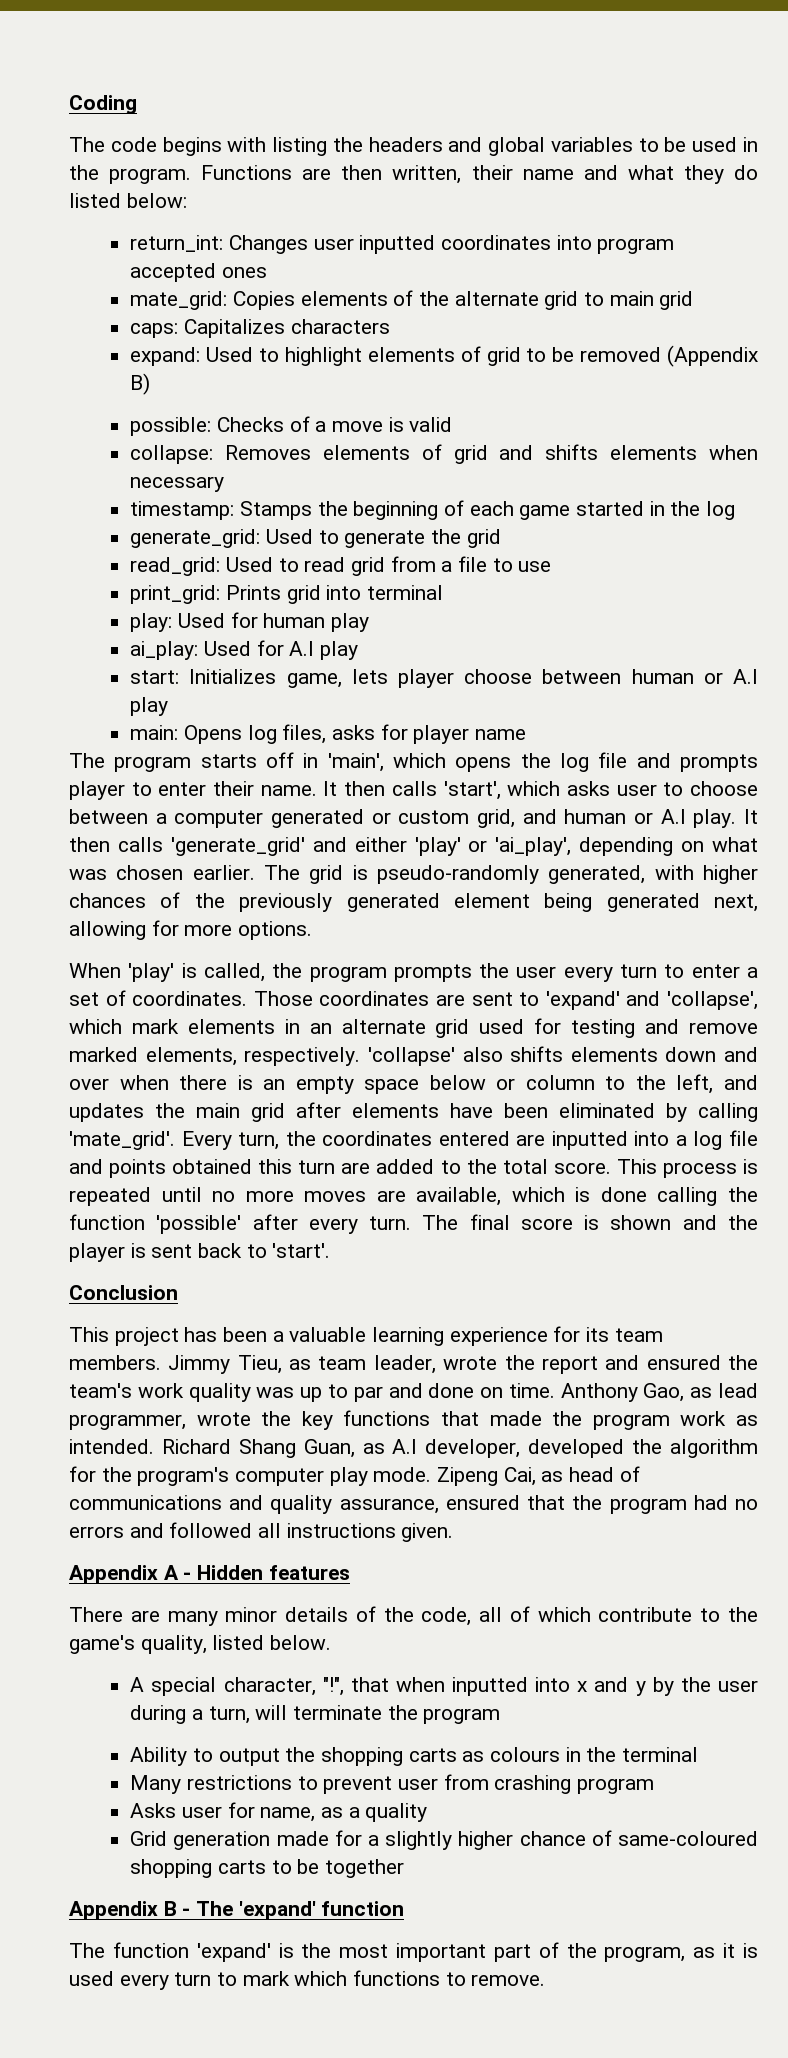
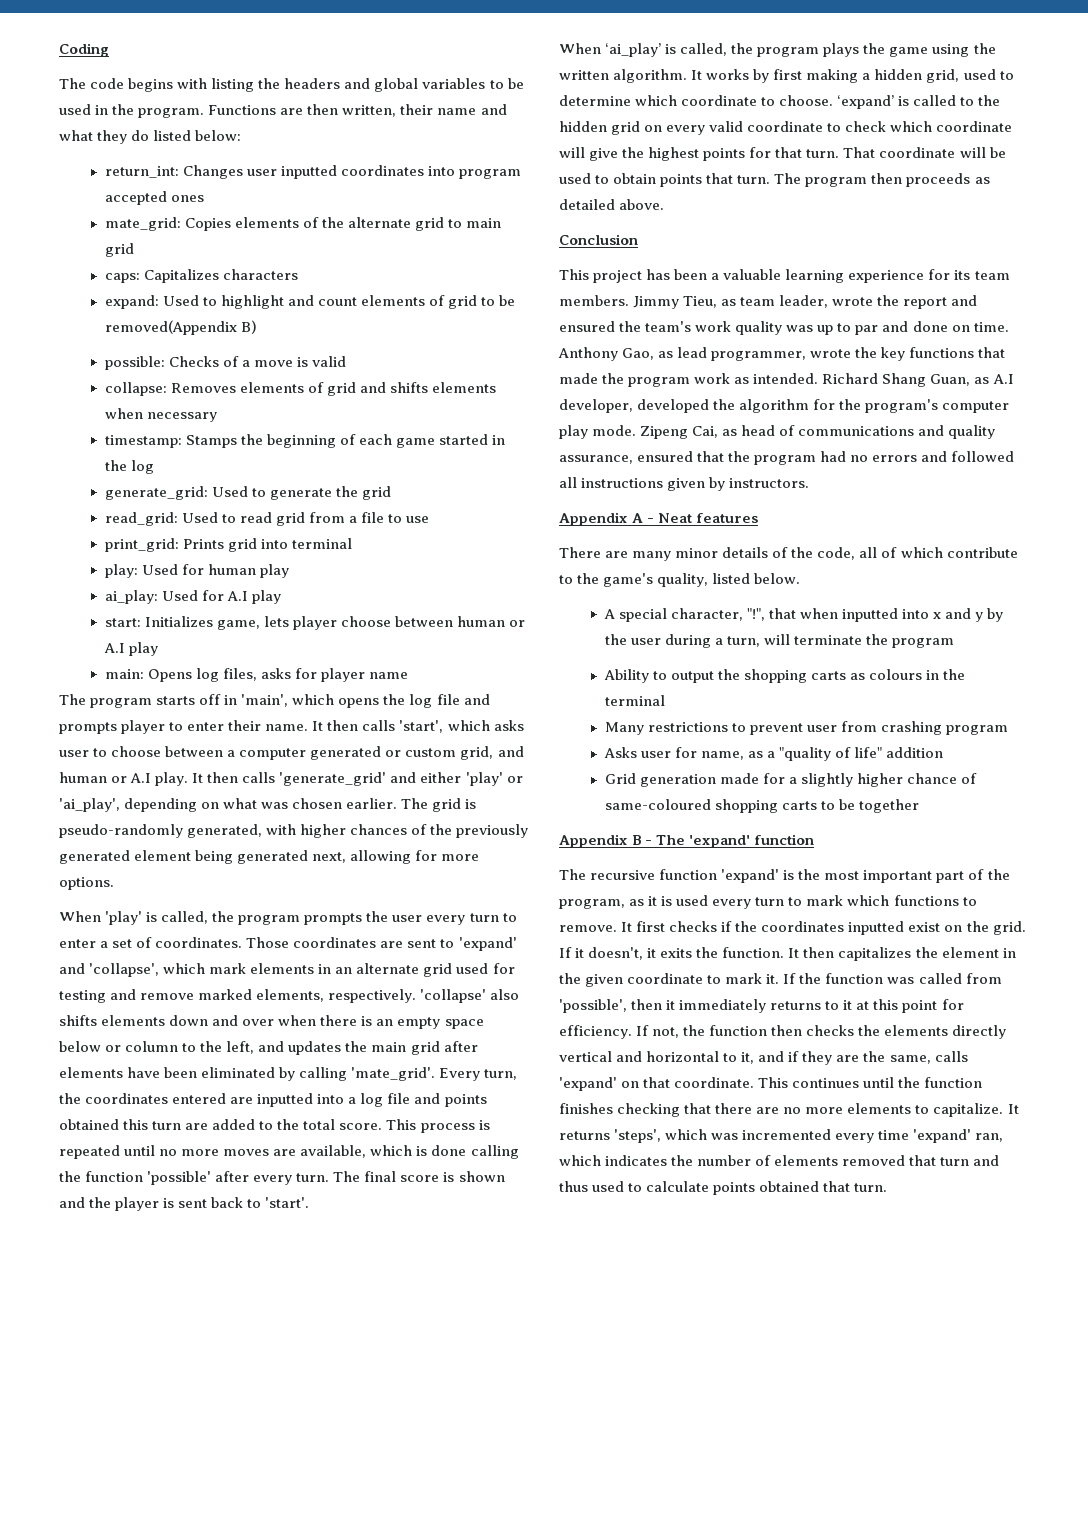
- expand: Used to highlight elements of grid to be removed (Appendix B)
+ expand: Used to highlight and count elements of grid to be removed(Appendix B)
+ When ‘ai_play’ is called, the program plays the game using the written algorithm. It works by first making a hidden grid, used to determine which coordinate to choose. ‘expand’ is called to the hidden grid on every valid coordinate to check which coordinate will give the highest points for that turn. That coordinate will be used to obtain points that turn. The program then proceeds as detailed above.
- Zipeng Cai, as head of communications and quality assurance, ensured that the program had no errors and followed all instructions given.
+ Zipeng Cai, as head of communications and quality assurance, ensured that the program had no errors and followed all instructions given by instructors.
- Appendix A - Hidden features
+ Appendix A - Neat features
- Asks user for name, as a quality
+ Asks user for name, as a "quality of life" addition
- The function 'expand' is the most important part of the program, as it is used every turn to mark which functions to remove.
+ The recursive function 'expand' is the most important part of the program, as it is used every turn to mark which functions to remove.
+ It first checks if the coordinates inputted exist on the grid. If it doesn't, it exits the function. It then capitalizes the element in the given coordinate to mark it. If the function was called from 'possible', then it immediately returns to it at this point for efficiency. If not, the function then checks the elements directly vertical and horizontal to it, and if they are the same, calls 'expand' on that coordinate. This continues until the function finishes checking that there are no more elements to capitalize. It returns 'steps', which was incremented every time 'expand' ran, which indicates the number of elements removed that turn and thus used to calculate points obtained that turn.

